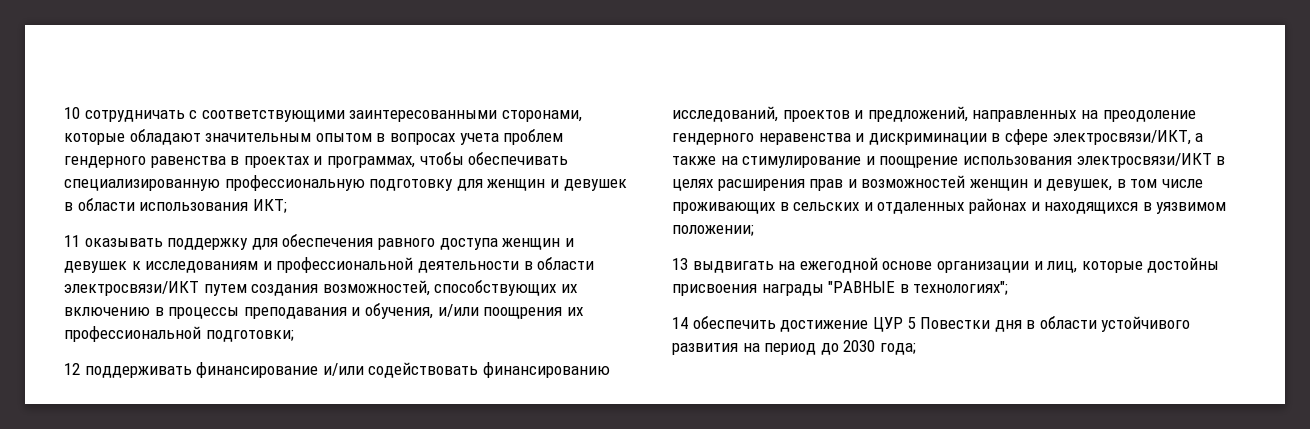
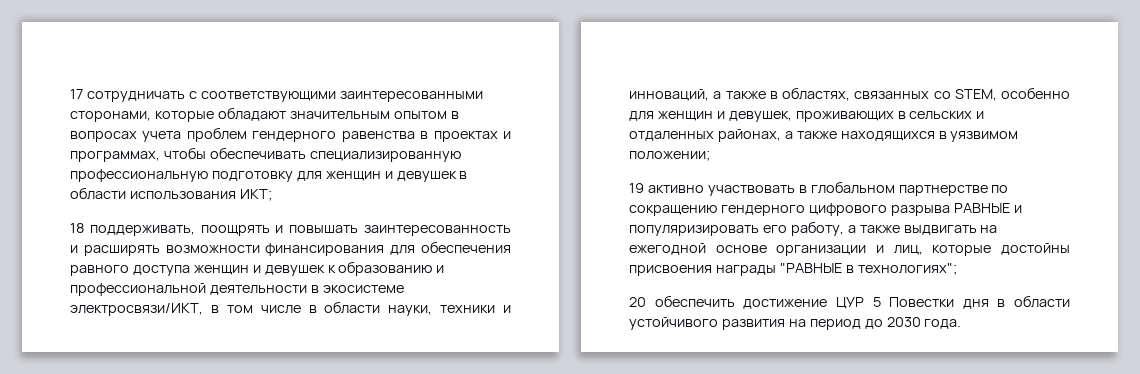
- 10 сотрудничать с соответствующими заинтересованными сторонами, которые обладают значительным опытом в вопросах учета проблем гендерного равенства в проектах и программах, чтобы обеспечивать специализированную профессиональную подготовку для женщин и девушек в области использования ИКТ;
+ 17 сотрудничать с соответствующими заинтересованными сторонами, которые обладают значительным опытом в вопросах учета проблем гендерного равенства в проектах и программах, чтобы обеспечивать специализированную профессиональную подготовку для женщин и девушек в области использования ИКТ;
- 11 оказывать поддержку для обеспечения равного доступа женщин и девушек к исследованиям и профессиональной деятельности в области электросвязи/ИКТ путем создания возможностей, способствующих их включению в процессы преподавания и обучения, и/или поощрения их профессиональной подготовки;
- 12 поддерживать финансирование и/или содействовать финансированию исследований, проектов и предложений, направленных на преодоление гендерного неравенства и дискриминации в сфере электросвязи/ИКТ, а также на стимулирование и поощрение использования электросвязи/ИКТ в целях расширения прав и возможностей женщин и девушек, в том числе проживающих в сельских и отдаленных районах и находящихся в уязвимом положении;
+ 18 поддерживать, поощрять и повышать заинтересованность и расширять возможности финансирования для обеспечения равного доступа женщин и девушек к образованию и профессиональной деятельности в экосистеме электросвязи/ИКТ, в том числе в области науки, техники и инноваций, а также в областях, связанных со STEM, особенно для женщин и девушек, проживающих в сельских и отдаленных районах, а также находящихся в уязвимом положении;
- 13 выдвигать на ежегодной основе организации и лиц, которые достойны присвоения награды "РАВНЫЕ в технологиях";
+ 19 активно участвовать в глобальном партнерстве по сокращению гендерного цифрового разрыва РАВНЫЕ и популяризировать его работу, а также выдвигать на ежегодной основе организации и лиц, которые достойны присвоения награды "РАВНЫЕ в технологиях";
- 14 обеспечить достижение ЦУР 5 Повестки дня в области устойчивого развития на период до 2030 года;
+ 20 обеспечить достижение ЦУР 5 Повестки дня в области устойчивого развития на период до 2030 года.

